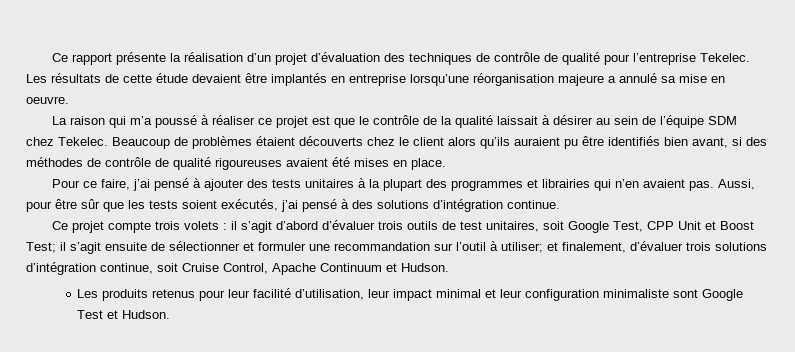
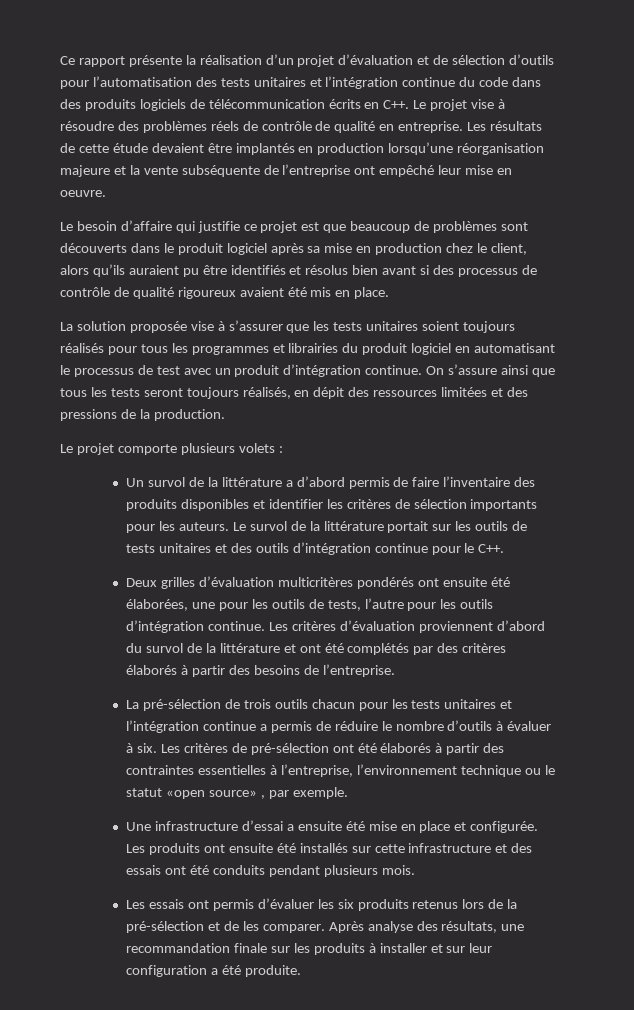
- Ce rapport présente la réalisation d’un projet d’évaluation des techniques de contrôle de qualité pour l’entreprise Tekelec.
+ Ce rapport présente la réalisation d’un projet d’évaluation et de sélection d’outils pour l’automatisation des tests unitaires et l’intégration continue du code dans des produits logiciels de télécommunication écrits en C++. Le projet vise à résoudre des problèmes réels de contrôle de qualité en entreprise.
- Les résultats de cette étude devaient être implantés en entreprise lorsqu’une réorganisation majeure a annulé sa mise en oeuvre.
- La raison qui m’a poussé à réaliser ce projet est que le contrôle de la qualité laissait à désirer au sein de l’équipe SDM chez Tekelec. Beaucoup de problèmes étaient découverts chez le client alors qu’ils auraient pu être identifiés bien avant, si des méthodes de contrôle de qualité rigoureuses avaient été mises en place.
+ Les résultats de cette étude devaient être implantés en production lorsqu’une réorganisation majeure et la vente subséquente de l’entreprise ont empêché leur mise en oeuvre.
+ Le besoin d’affaire qui justifie ce projet est que beaucoup de problèmes sont découverts dans le produit logiciel après sa mise en production chez le client, alors qu’ils auraient pu être identifiés et résolus bien avant si des processus de contrôle de qualité rigoureux avaient été mis en place.
- Pour ce faire, j’ai pensé à ajouter des tests unitaires à la plupart des programmes et librairies qui n’en avaient pas. Aussi, pour être sûr que les tests soient exécutés, j’ai pensé à des solutions d’intégration continue.
- Ce projet compte trois volets : il s’agit d’abord d’évaluer trois outils de test unitaires, soit Google Test, CPP Unit et Boost Test; il s’agit ensuite de sélectionner et formuler une recommandation sur l’outil à utiliser; et finalement, d’évaluer trois solutions d’intégration continue, soit Cruise Control, Apache Continuum et Hudson.
- Les produits retenus pour leur facilité d’utilisation, leur impact minimal et leur configuration minimaliste sont Google Test et Hudson.
+ La solution proposée vise à s’assurer que les tests unitaires soient toujours réalisés pour tous les programmes et librairies du produit logiciel en automatisant le processus de test avec un produit d’intégration continue. On s’assure ainsi que tous les tests seront toujours réalisés, en dépit des ressources limitées et des pressions de la production.
+ Le projet comporte plusieurs volets :
+ Un survol de la littérature a d’abord permis de faire l’inventaire des produits disponibles et identifier les critères de sélection importants pour les auteurs. Le survol de la littérature portait sur les outils de tests unitaires et des outils d’intégration continue pour le C++.
+ Deux grilles d’évaluation multicritères pondérés ont ensuite été élaborées, une pour les outils de tests, l’autre pour les outils d’intégration continue. Les critères d’évaluation proviennent d’abord du survol de la littérature et ont été complétés par des critères élaborés à partir des besoins de l’entreprise.
+ La pré-sélection de trois outils chacun pour les tests unitaires et l’intégration continue a permis de réduire le nombre d’outils à évaluer à six. Les critères de pré-sélection ont été élaborés à partir des contraintes essentielles à l’entreprise, l’environnement technique ou le statut «open source» , par exemple.
+ Une infrastructure d’essai a ensuite été mise en place et configurée. Les produits ont ensuite été installés sur cette infrastructure et des essais ont été conduits pendant plusieurs mois.
+ Les essais ont permis d’évaluer les six produits retenus lors de la pré-sélection et de les comparer. Après analyse des résultats, une recommandation finale sur les produits à installer et sur leur configuration a été produite.

